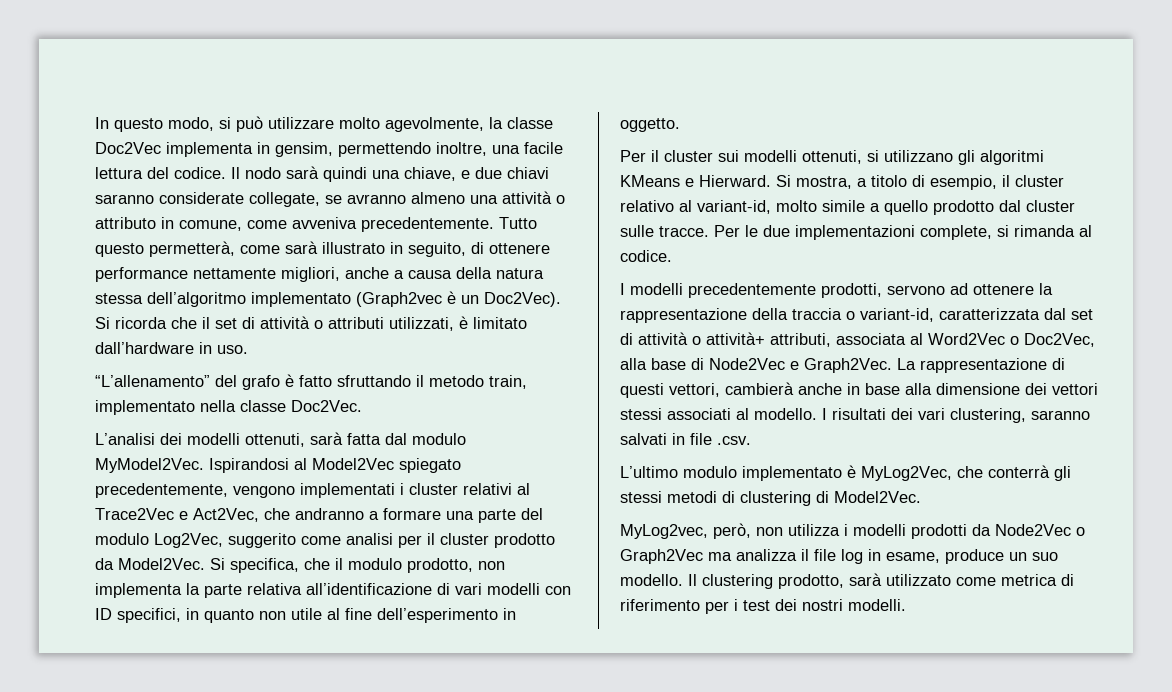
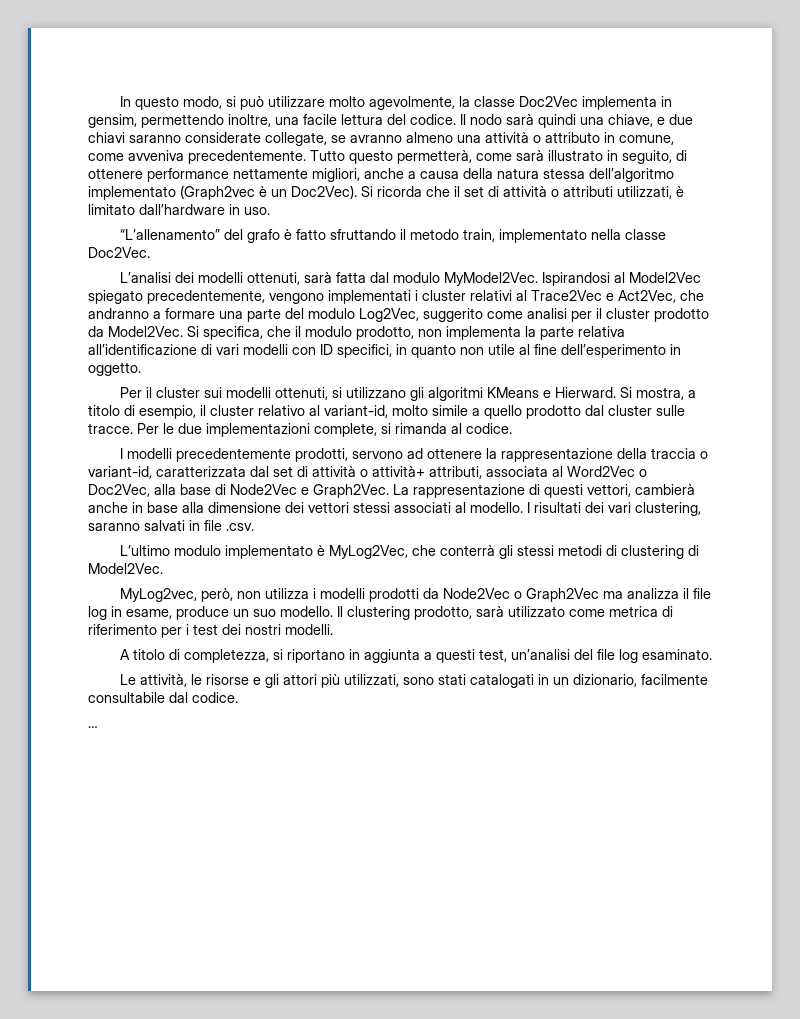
+ A titolo di completezza, si riportano in aggiunta a questi test, un’analisi del file log esaminato.
+ Le attività, le risorse e gli attori più utilizzati, sono stati catalogati in un dizionario, facilmente consultabile dal codice.
+ …

